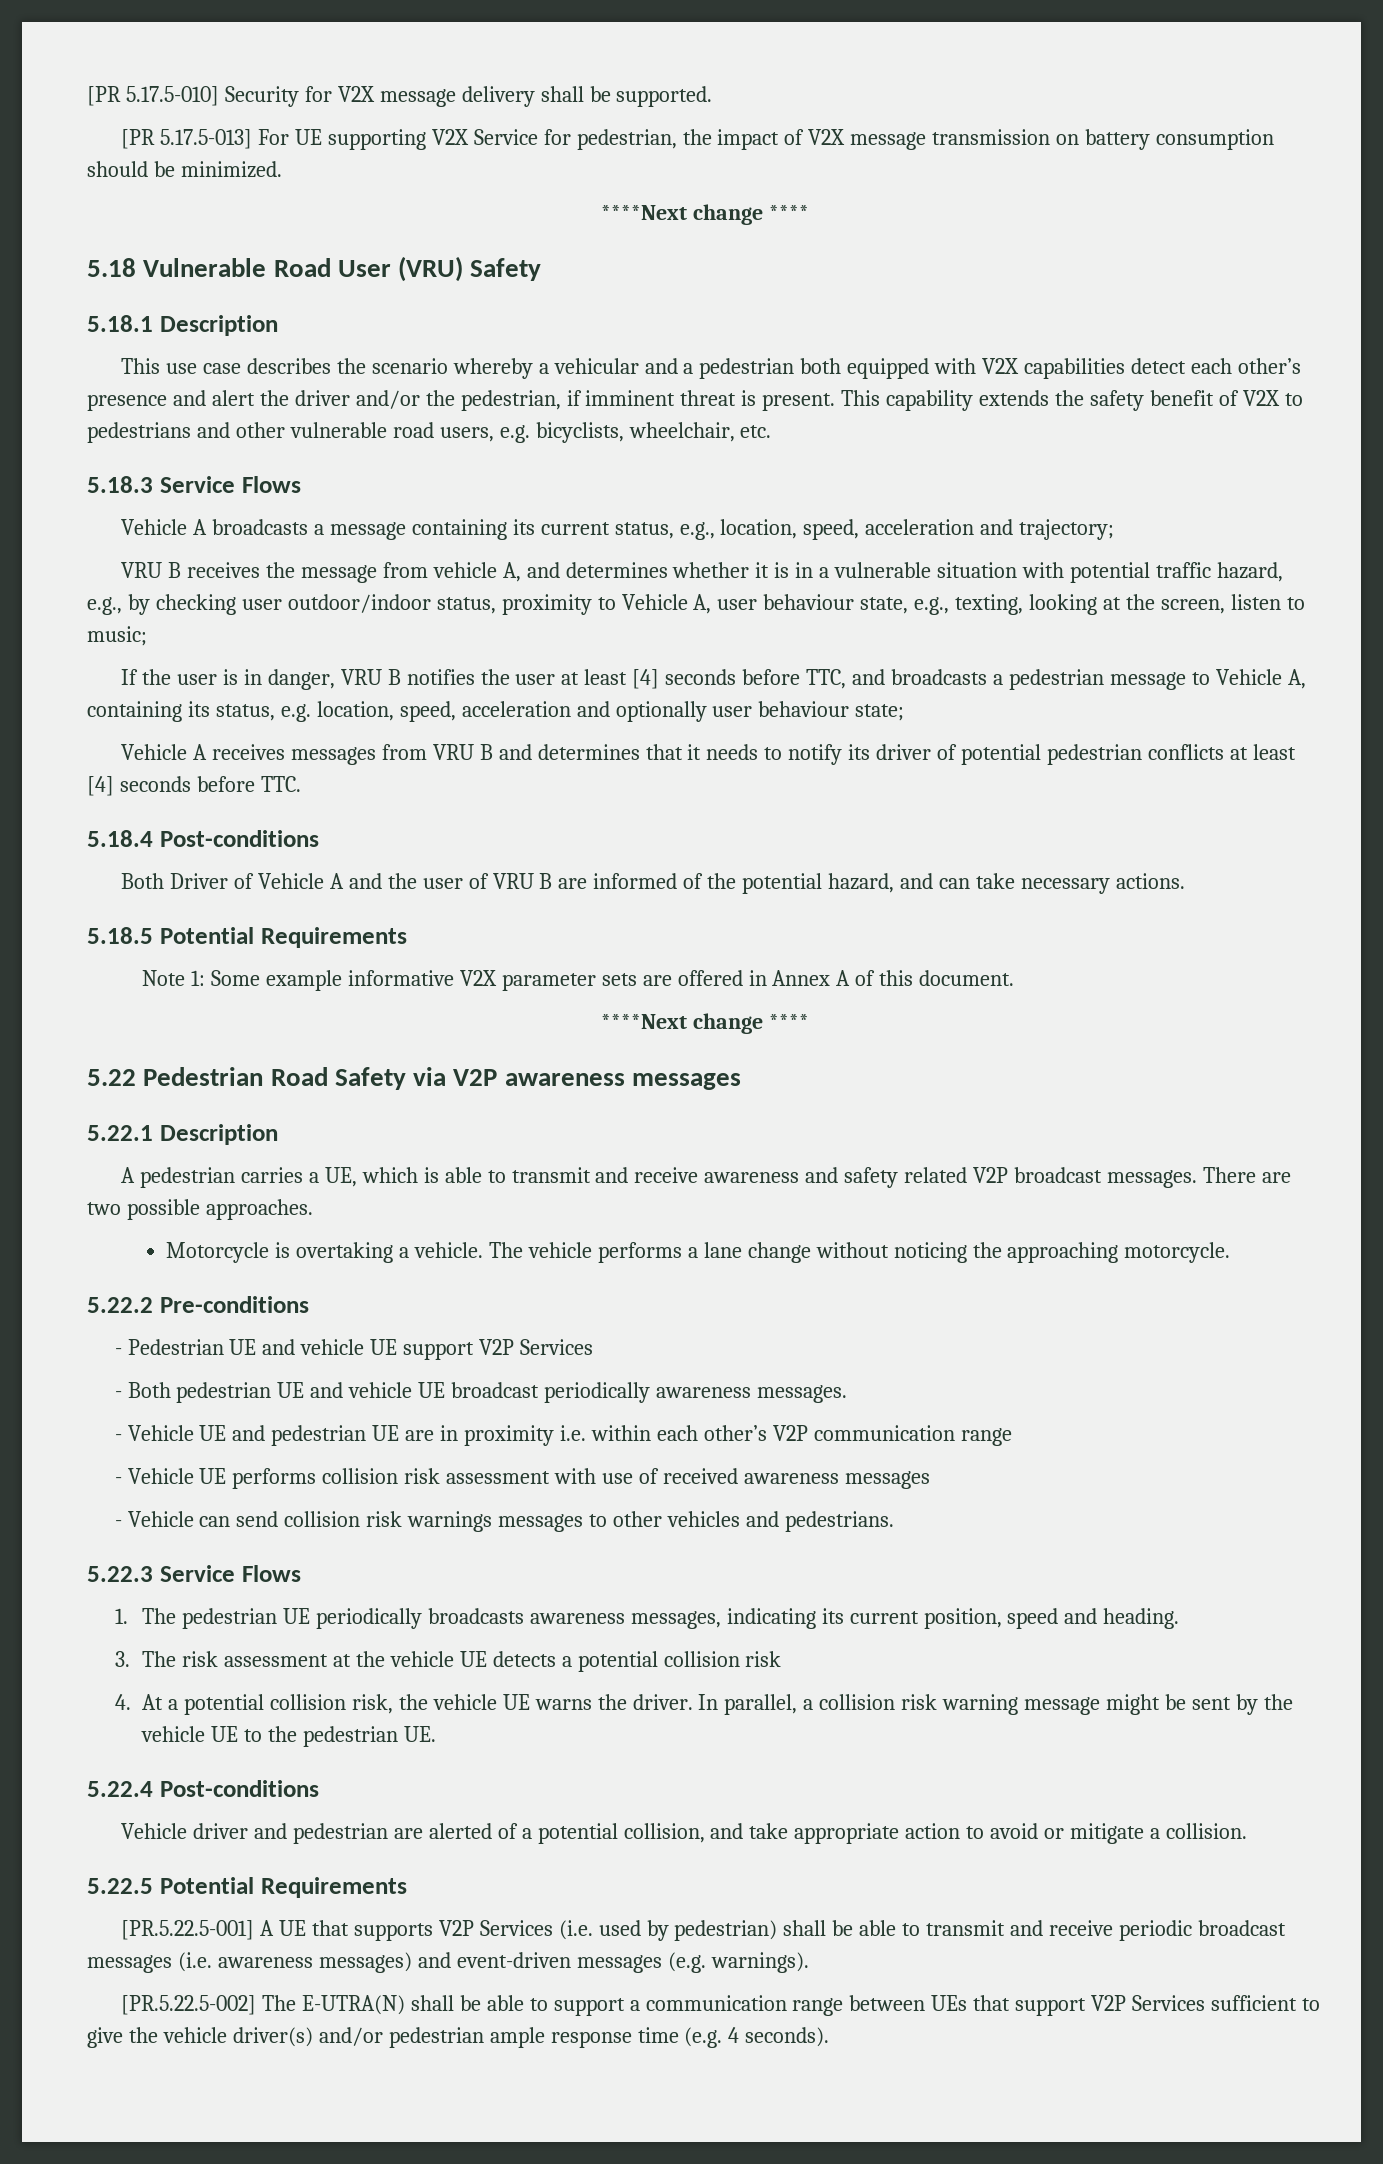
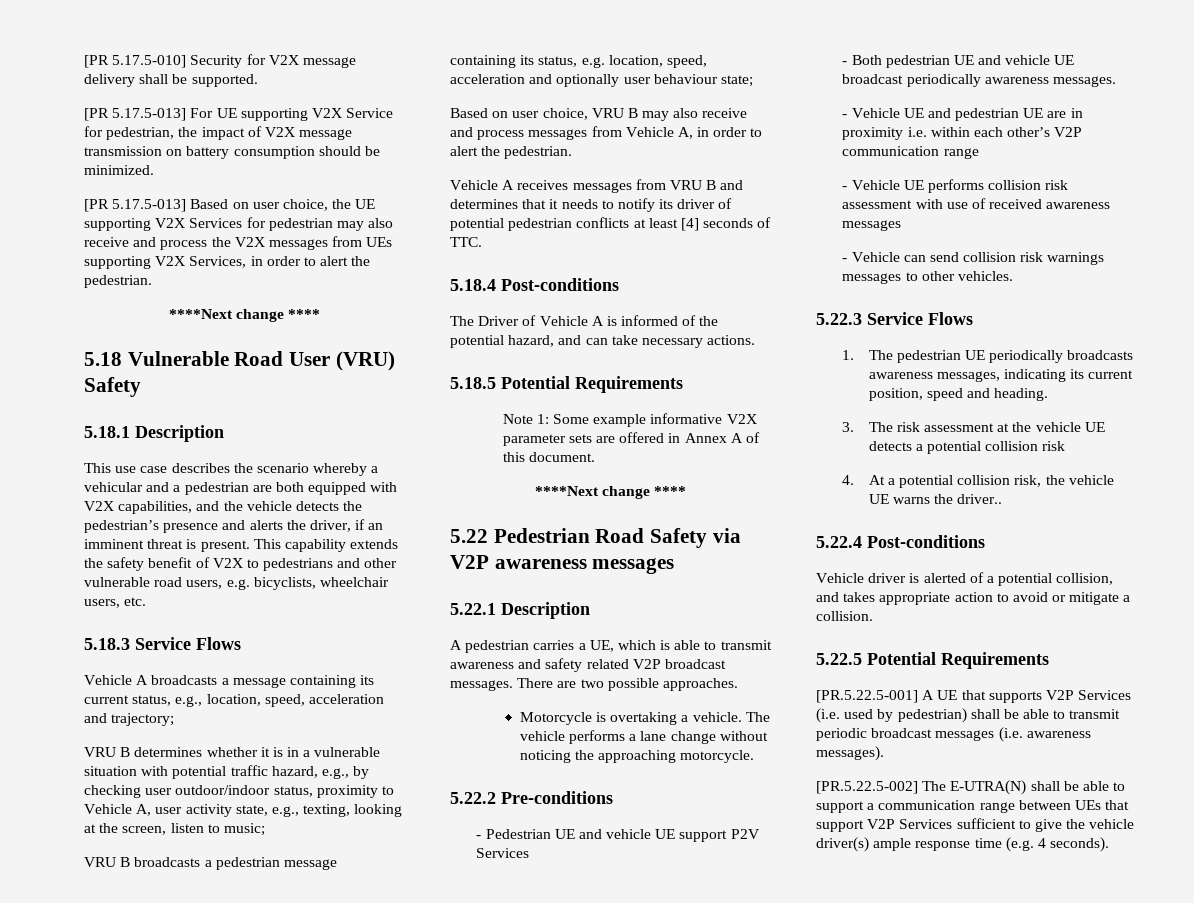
+ [PR 5.17.5-013] Based on user choice, the UE supporting V2X Services for pedestrian may also receive and process the V2X messages from UEs supporting V2X Services, in order to alert the pedestrian.
- This use case describes the scenario whereby a vehicular and a pedestrian both equipped with V2X capabilities detect each other’s presence and alert the driver and/or the pedestrian, if imminent threat is present.
+ This use case describes the scenario whereby a vehicular and a pedestrian are both equipped with V2X capabilities, and the vehicle detects the pedestrian’s presence and alerts the driver, if an imminent threat is present.
- This capability extends the safety benefit of V2X to pedestrians and other vulnerable road users, e.g. bicyclists, wheelchair, etc.
+ This capability extends the safety benefit of V2X to pedestrians and other vulnerable road users, e.g. bicyclists, wheelchair users, etc.
- VRU B receives the message from vehicle A, and determines whether it is in a vulnerable situation with potential traffic hazard, e.g., by checking user outdoor/indoor status, proximity to Vehicle A, user behaviour state, e.g., texting, looking at the screen, listen to music;
+ VRU B determines whether it is in a vulnerable situation with potential traffic hazard, e.g., by checking user outdoor/indoor status, proximity to Vehicle A, user activity state, e.g., texting, looking at the screen, listen to music;
- If the user is in danger, VRU B notifies the user at least [4] seconds before TTC, and broadcasts a pedestrian message to Vehicle A, containing its status, e.g. location, speed, acceleration and optionally user behaviour state;
+ VRU B broadcasts a pedestrian message containing its status, e.g. location, speed, acceleration and optionally user behaviour state;
+ Based on user choice, VRU B may also receive and process messages from Vehicle A, in order to alert the pedestrian.
- Vehicle A receives messages from VRU B and determines that it needs to notify its driver of potential pedestrian conflicts at least [4] seconds before TTC.
+ Vehicle A receives messages from VRU B and determines that it needs to notify its driver of potential pedestrian conflicts at least [4] seconds of TTC.
- Both Driver of Vehicle A and the user of VRU B are informed of the potential hazard, and can take necessary actions.
+ The Driver of Vehicle A is informed of the potential hazard, and can take necessary actions.
- A pedestrian carries a UE, which is able to transmit and receive awareness and safety related V2P broadcast messages.
+ A pedestrian carries a UE, which is able to transmit awareness and safety related V2P broadcast messages.
- - Pedestrian UE and vehicle UE support V2P Services
+ - Pedestrian UE and vehicle UE support P2V Services
- - Vehicle can send collision risk warnings messages to other vehicles and pedestrians.
+ - Vehicle can send collision risk warnings messages to other vehicles.
- 4. At a potential collision risk, the vehicle UE warns the driver. In parallel, a collision risk warning message might be sent by the vehicle UE to the pedestrian UE.
+ 4. At a potential collision risk, the vehicle UE warns the driver..
- Vehicle driver and pedestrian are alerted of a potential collision, and take appropriate action to avoid or mitigate a collision.
+ Vehicle driver is alerted of a potential collision, and takes appropriate action to avoid or mitigate a collision.
- [PR.5.22.5-001] A UE that supports V2P Services (i.e. used by pedestrian) shall be able to transmit and receive periodic broadcast messages (i.e. awareness messages) and event-driven messages (e.g. warnings).
+ [PR.5.22.5-001] A UE that supports V2P Services (i.e. used by pedestrian) shall be able to transmit periodic broadcast messages (i.e. awareness messages).
- [PR.5.22.5-002] The E-UTRA(N) shall be able to support a communication range between UEs that support V2P Services sufficient to give the vehicle driver(s) and/or pedestrian ample response time (e.g. 4 seconds).
+ [PR.5.22.5-002] The E-UTRA(N) shall be able to support a communication range between UEs that support V2P Services sufficient to give the vehicle driver(s) ample response time (e.g. 4 seconds).

